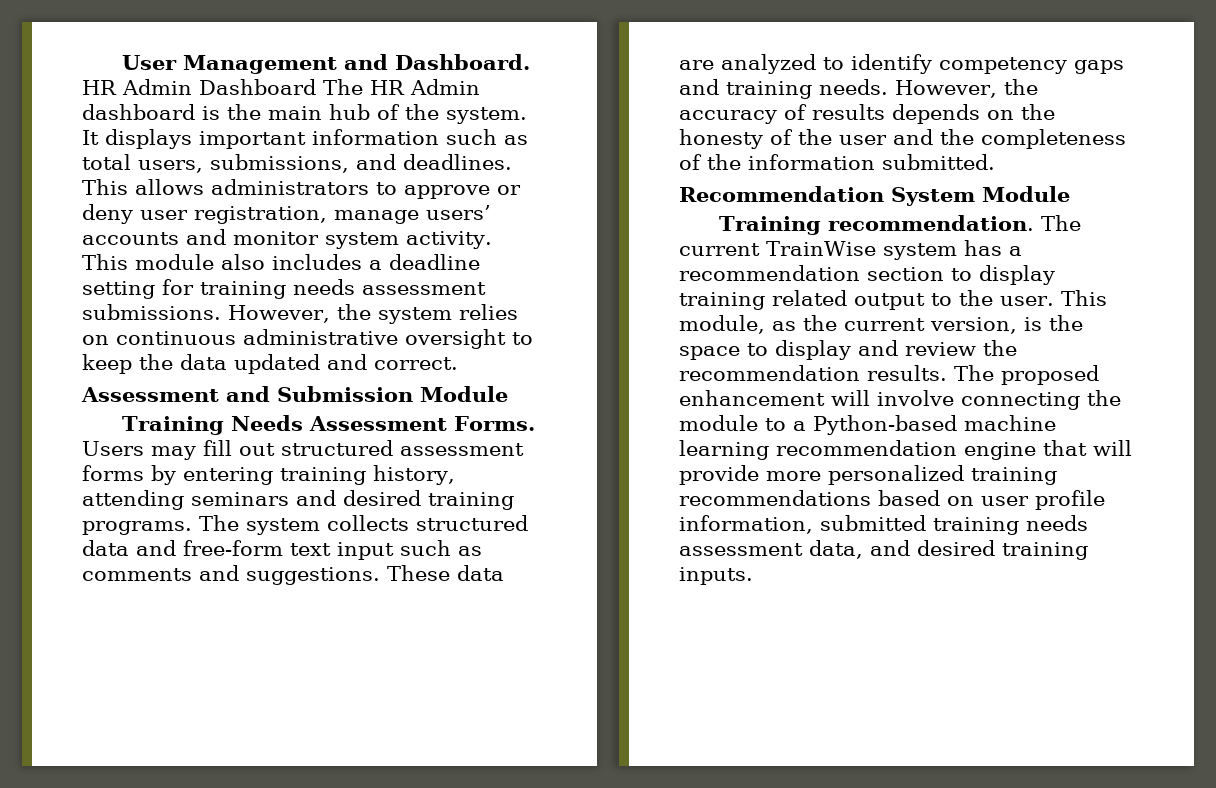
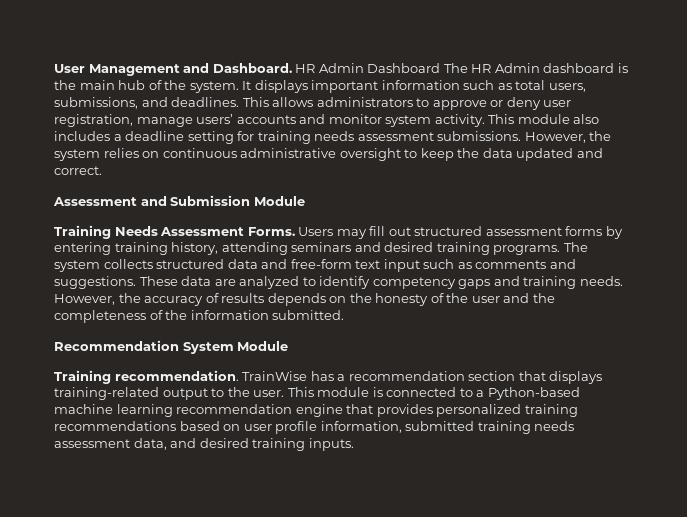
- The current TrainWise system has a recommendation section to display training related output to the user.
+ TrainWise has a recommendation section that displays training-related output to the user.
- This module, as the current version, is the space to display and review the recommendation results. The proposed enhancement will involve connecting the module to a Python-based machine learning recommendation engine that will provide more personalized training recommendations based on user profile information, submitted training needs assessment data, and desired training inputs.
+ This module is connected to a Python-based machine learning recommendation engine that provides personalized training recommendations based on user profile information, submitted training needs assessment data, and desired training inputs.

